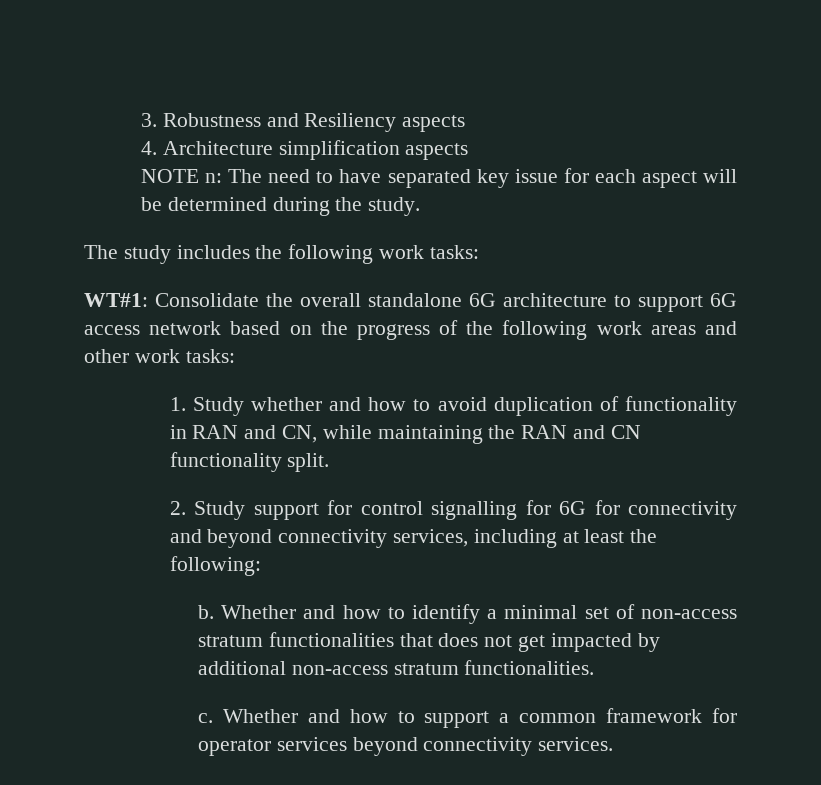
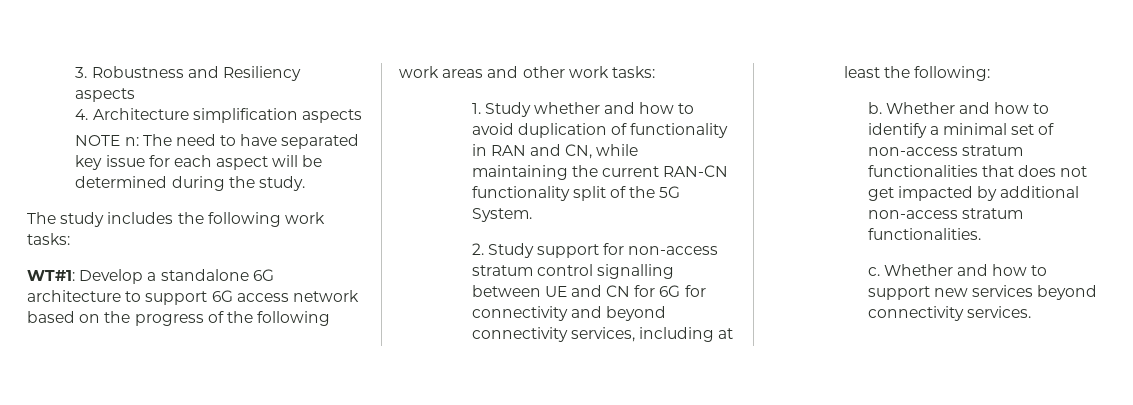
- WT#1: Consolidate the overall standalone 6G architecture to support 6G access network based on the progress of the following work areas and other work tasks:
+ WT#1: Develop a standalone 6G architecture to support 6G access network based on the progress of the following work areas and other work tasks:
- 1. Study whether and how to avoid duplication of functionality in RAN and CN, while maintaining the RAN and CN functionality split.
- 2. Study support for control signalling for 6G for connectivity and beyond connectivity services, including at least the following:
+ 1. Study whether and how to avoid duplication of functionality in RAN and CN, while maintaining the current RAN-CN functionality split of the 5G System.
+ 2. Study support for non-access stratum control signalling between UE and CN for 6G for connectivity and beyond connectivity services, including at least the following:
- Whether and how to support a common framework for operator services beyond connectivity services.
+ Whether and how to support new services beyond connectivity services.

